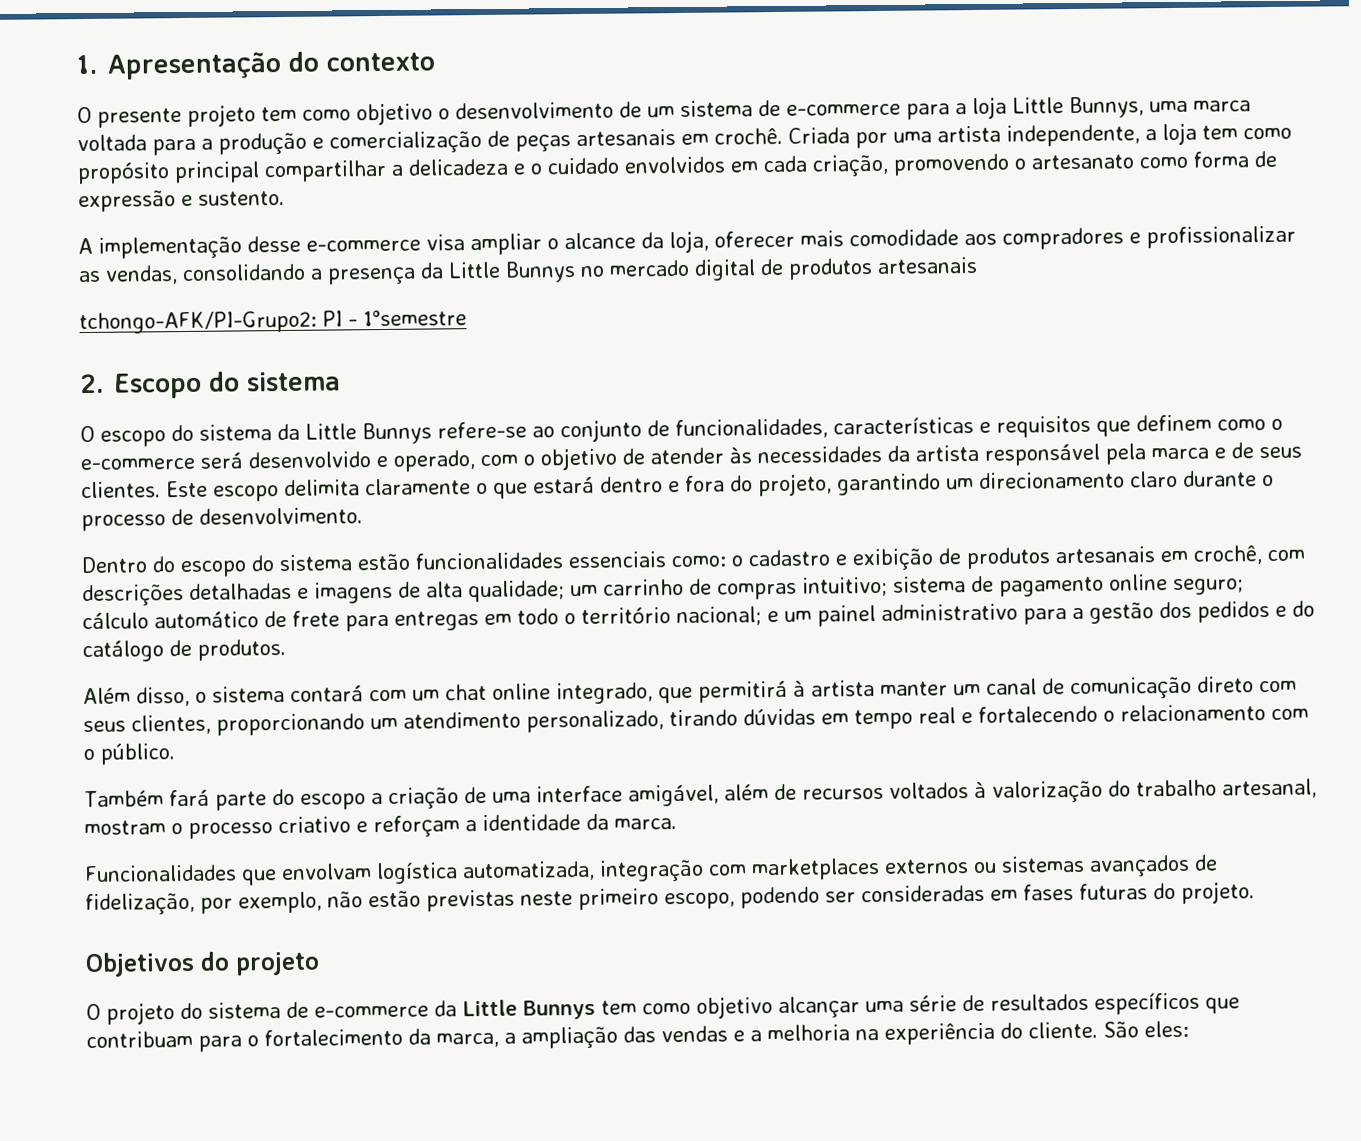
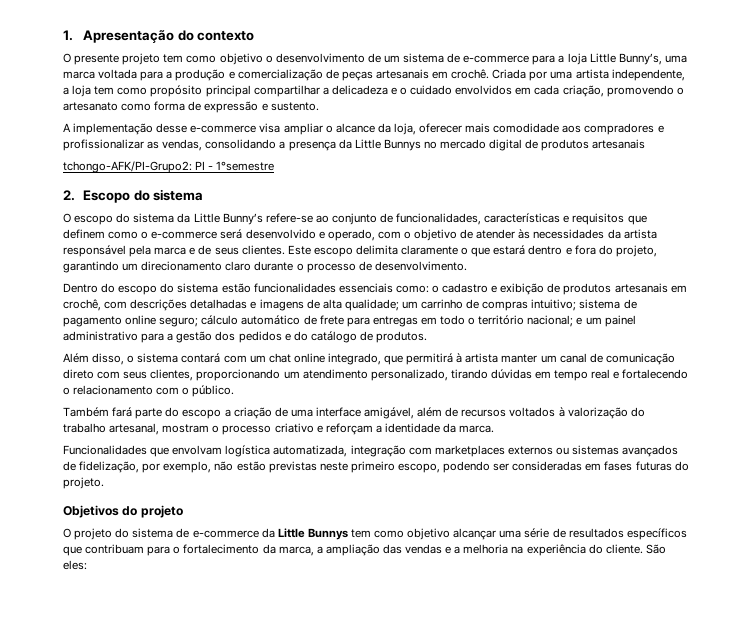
- O presente projeto tem como objetivo o desenvolvimento de um sistema de e-commerce para a loja Little Bunnys, uma marca voltada para a produção e comercialização de peças artesanais em crochê.
+ O presente projeto tem como objetivo o desenvolvimento de um sistema de e-commerce para a loja Little Bunny’s, uma marca voltada para a produção e comercialização de peças artesanais em crochê.
- O escopo do sistema da Little Bunnys refere-se ao conjunto de funcionalidades, características e requisitos que definem como o e-commerce será desenvolvido e operado, com o objetivo de atender às necessidades da artista responsável pela marca e de seus clientes.
+ O escopo do sistema da Little Bunny’s refere-se ao conjunto de funcionalidades, características e requisitos que definem como o e-commerce será desenvolvido e operado, com o objetivo de atender às necessidades da artista responsável pela marca e de seus clientes.

